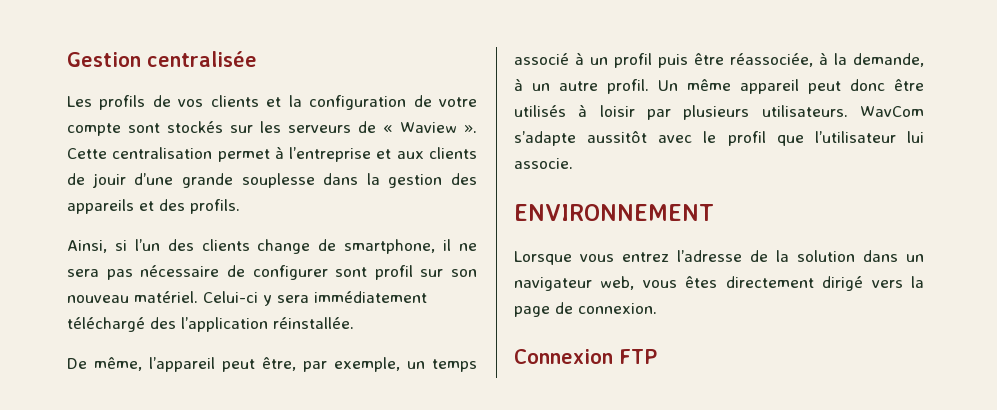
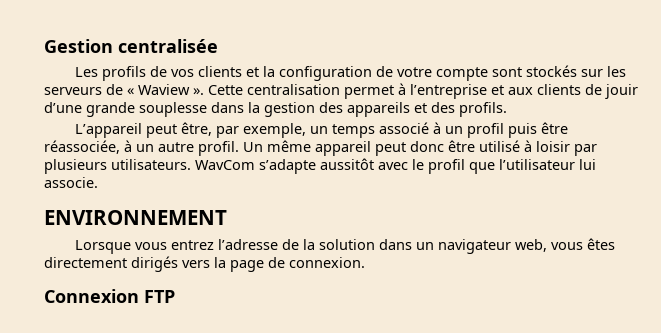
- Ainsi, si l’un des clients change de smartphone, il ne sera pas nécessaire de configurer sont profil sur son nouveau matériel. Celui-ci y sera immédiatement téléchargé des l’application réinstallée.
- De même, l’appareil peut être, par exemple, un temps associé à un profil puis être réassociée, à la demande, à un autre profil.
+ L’appareil peut être, par exemple, un temps associé à un profil puis être réassociée, à un autre profil.
- Un même appareil peut donc être utilisés à loisir par plusieurs utilisateurs.
+ Un même appareil peut donc être utilisé à loisir par plusieurs utilisateurs.
- Lorsque vous entrez l’adresse de la solution dans un navigateur web, vous êtes directement dirigé vers la page de connexion.
+ Lorsque vous entrez l’adresse de la solution dans un navigateur web, vous êtes directement dirigés vers la page de connexion.

